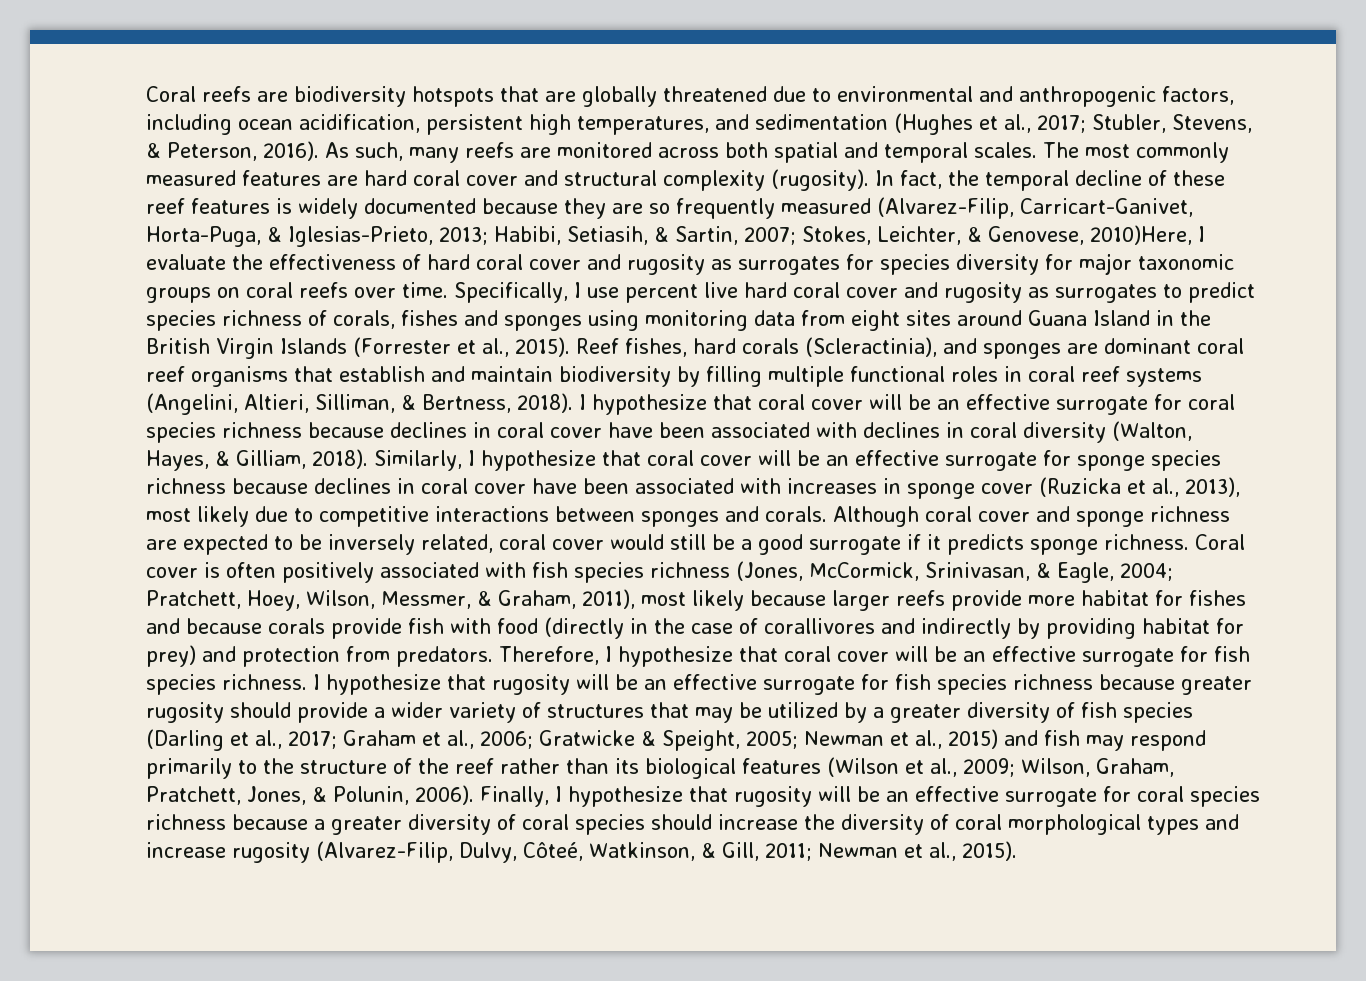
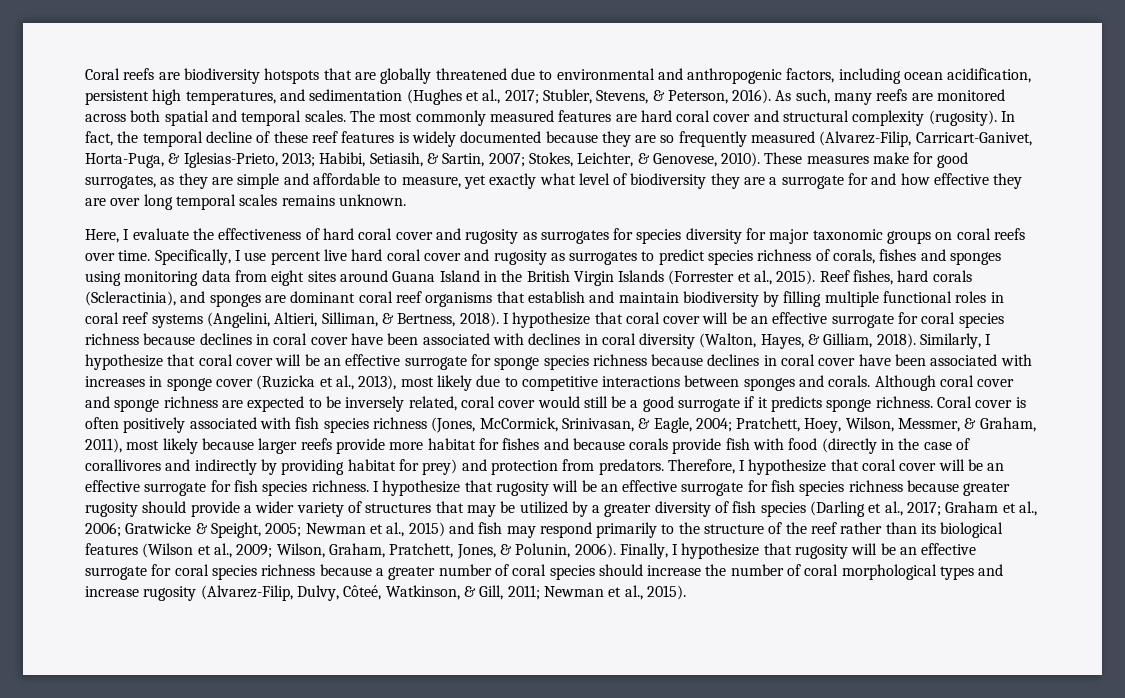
- In fact, the temporal decline of these reef features is widely documented because they are so frequently measured (Alvarez-Filip, Carricart-Ganivet, Horta-Puga, & Iglesias-Prieto, 2013; Habibi, Setiasih, & Sartin, 2007; Stokes, Leichter, & Genovese, 2010)Here, I evaluate the effectiveness of hard coral cover and rugosity as surrogates for species diversity for major taxonomic groups on coral reefs over time.
+ In fact, the temporal decline of these reef features is widely documented because they are so frequently measured (Alvarez-Filip, Carricart-Ganivet, Horta-Puga, & Iglesias-Prieto, 2013; Habibi, Setiasih, & Sartin, 2007; Stokes, Leichter, & Genovese, 2010). These measures make for good surrogates, as they are simple and affordable to measure, yet exactly what level of biodiversity they are a surrogate for and how effective they are over long temporal scales remains unknown.
+ Here, I evaluate the effectiveness of hard coral cover and rugosity as surrogates for species diversity for major taxonomic groups on coral reefs over time.
- Finally, I hypothesize that rugosity will be an effective surrogate for coral species richness because a greater diversity of coral species should increase the diversity of coral morphological types and increase rugosity (Alvarez-Filip, Dulvy, Côteé, Watkinson, & Gill, 2011; Newman et al., 2015).
+ Finally, I hypothesize that rugosity will be an effective surrogate for coral species richness because a greater number of coral species should increase the number of coral morphological types and increase rugosity (Alvarez-Filip, Dulvy, Côteé, Watkinson, & Gill, 2011; Newman et al., 2015).

